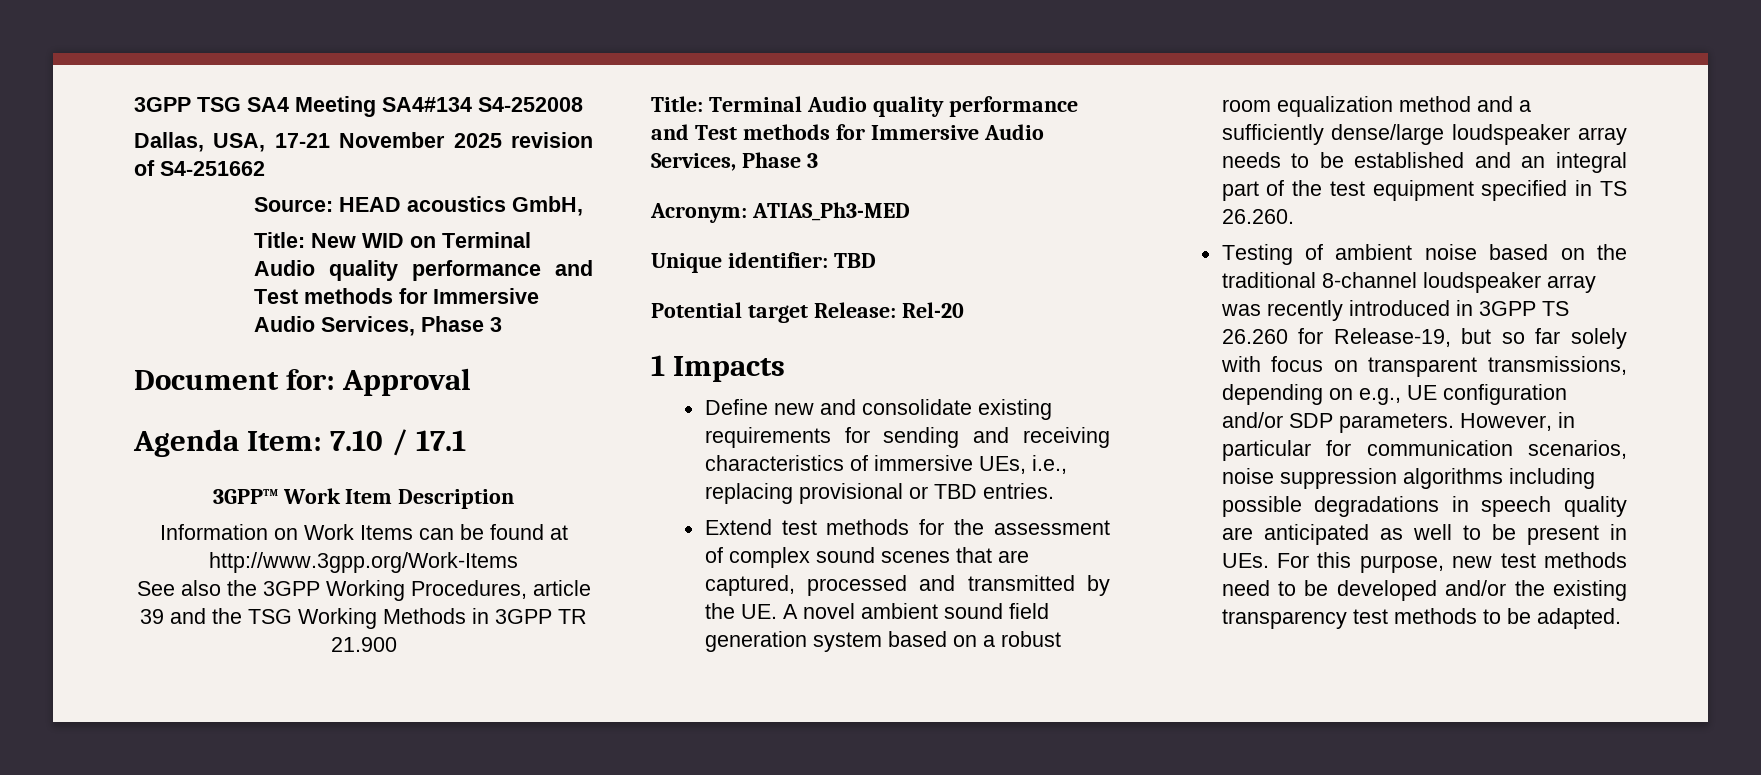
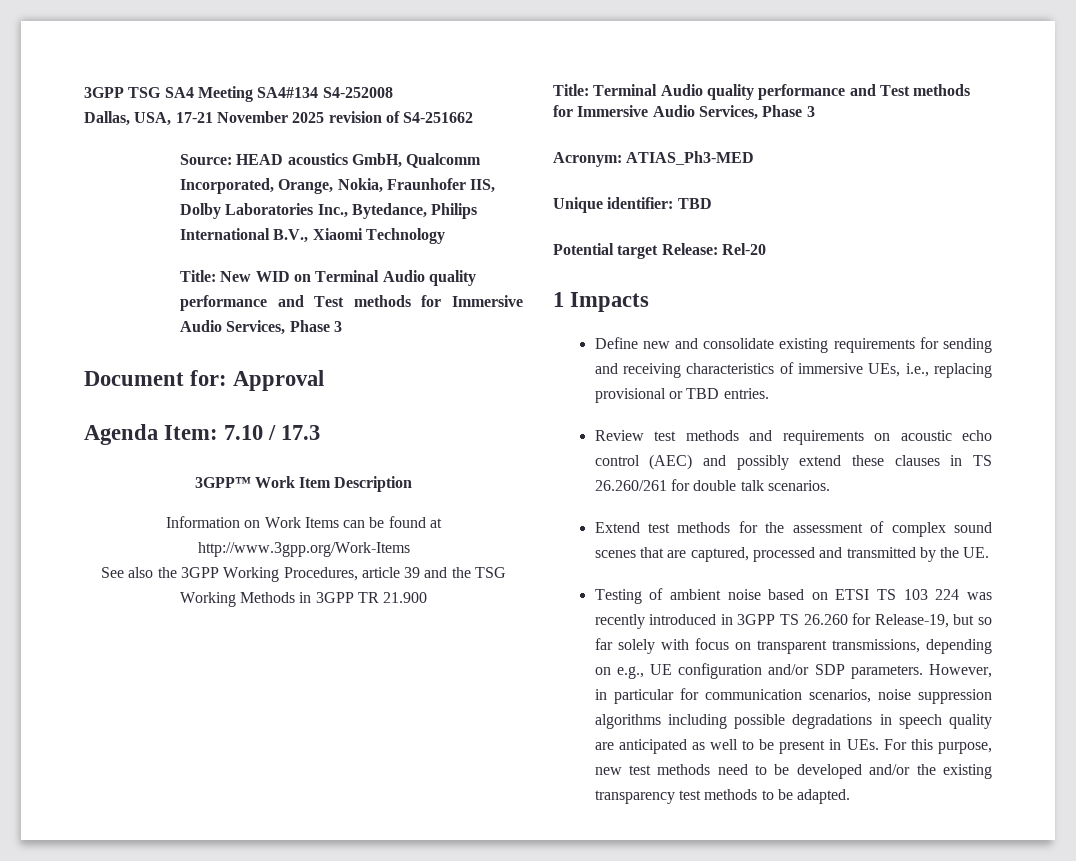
- Source: HEAD acoustics GmbH,
+ Source: HEAD acoustics GmbH, Qualcomm Incorporated, Orange, Nokia, Fraunhofer IIS, Dolby Laboratories Inc., Bytedance, Philips International B.V., Xiaomi Technology
- Agenda Item: 7.10 / 17.1
+ Agenda Item: 7.10 / 17.3
+ Review test methods and requirements on acoustic echo control (AEC) and possibly extend these clauses in TS 26.260/261 for double talk scenarios.
- Extend test methods for the assessment of complex sound scenes that are captured, processed and transmitted by the UE. A novel ambient sound field generation system based on a robust room equalization method and a sufficiently dense/large loudspeaker array needs to be established and an integral part of the test equipment specified in TS 26.260.
+ Extend test methods for the assessment of complex sound scenes that are captured, processed and transmitted by the UE.
- Testing of ambient noise based on the traditional 8-channel loudspeaker array was recently introduced in 3GPP TS 26.260 for Release-19, but so far solely with focus on transparent transmissions, depending on e.g., UE configuration and/or SDP parameters.
+ Testing of ambient noise based on ETSI TS 103 224 was recently introduced in 3GPP TS 26.260 for Release-19, but so far solely with focus on transparent transmissions, depending on e.g., UE configuration and/or SDP parameters.

